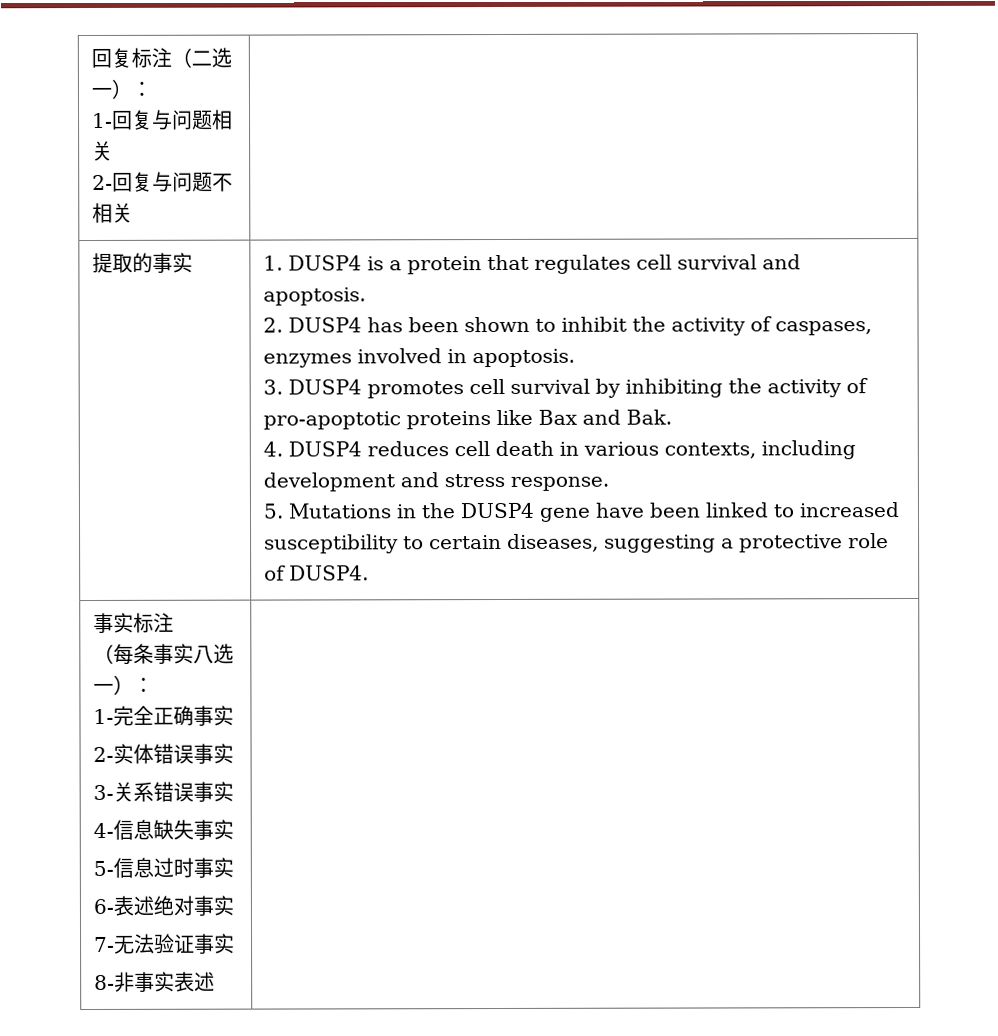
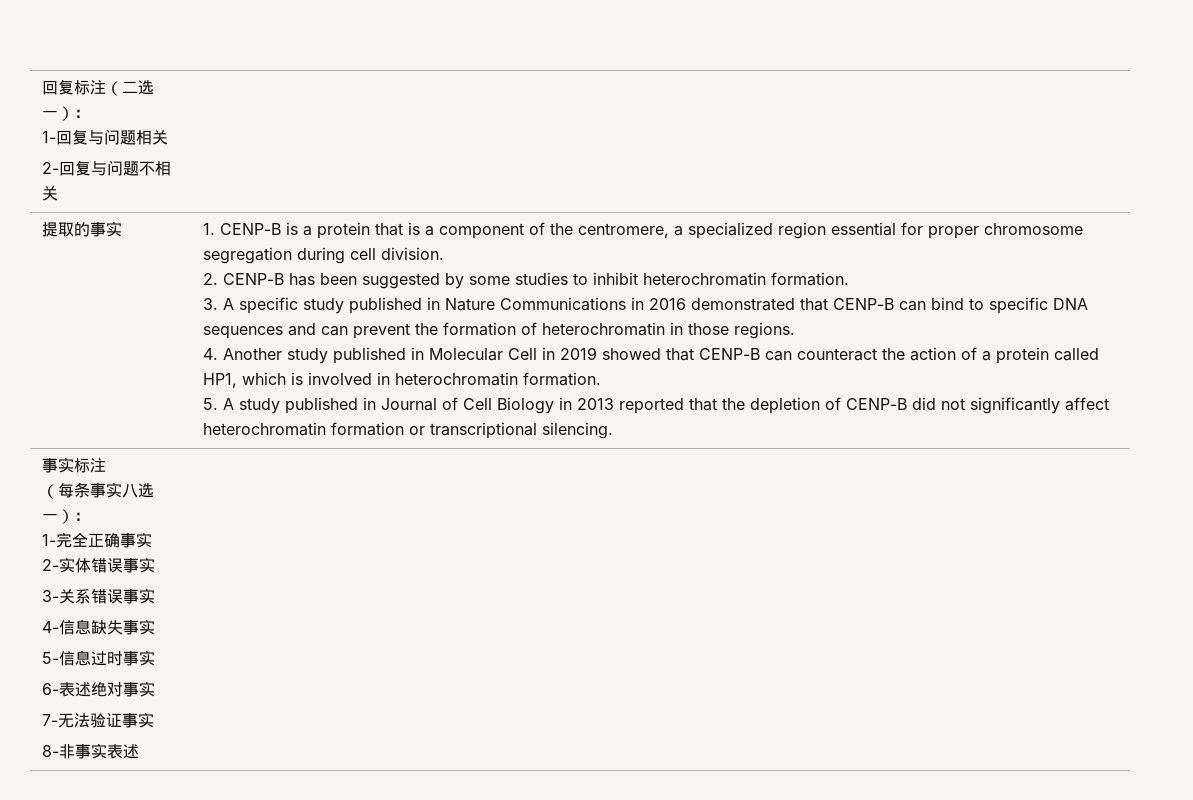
- 1. DUSP4 is a protein that regulates cell survival and apoptosis.
+ 1. CENP-B is a protein that is a component of the centromere, a specialized region essential for proper chromosome segregation during cell division.
- 2. DUSP4 has been shown to inhibit the activity of caspases, enzymes involved in apoptosis.
- 3. DUSP4 promotes cell survival by inhibiting the activity of pro-apoptotic proteins like Bax and Bak.
- 4. DUSP4 reduces cell death in various contexts, including development and stress response.
- 5. Mutations in the DUSP4 gene have been linked to increased susceptibility to certain diseases, suggesting a protective role of DUSP4.
+ 2. CENP-B has been suggested by some studies to inhibit heterochromatin formation.
+ 3. A specific study published in Nature Communications in 2016 demonstrated that CENP-B can bind to specific DNA sequences and can prevent the formation of heterochromatin in those regions.
+ 4. Another study published in Molecular Cell in 2019 showed that CENP-B can counteract the action of a protein called HP1, which is involved in heterochromatin formation.
+ 5. A study published in Journal of Cell Biology in 2013 reported that the depletion of CENP-B did not significantly affect heterochromatin formation or transcriptional silencing.

